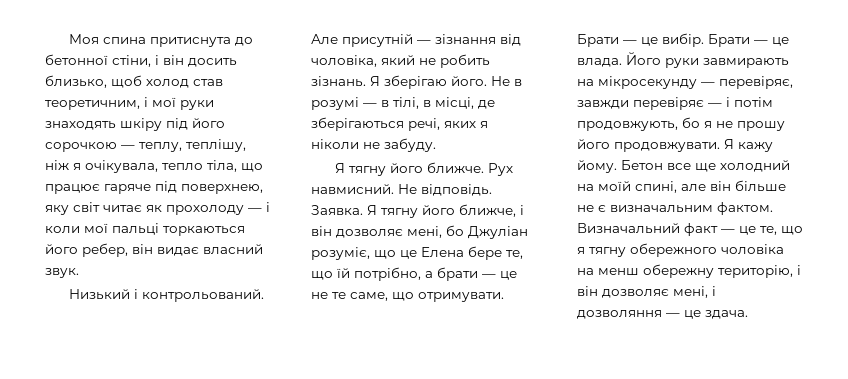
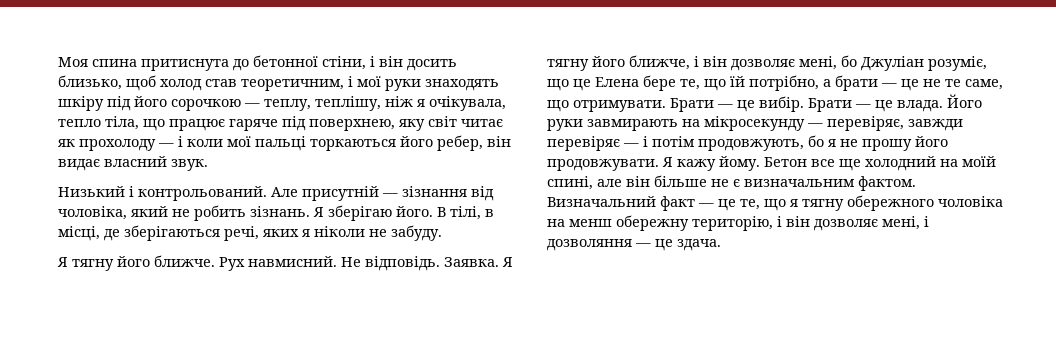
- Не в розумі — в тілі, в місці, де зберігаються речі, яких я ніколи не забуду.
+ В тілі, в місці, де зберігаються речі, яких я ніколи не забуду.

